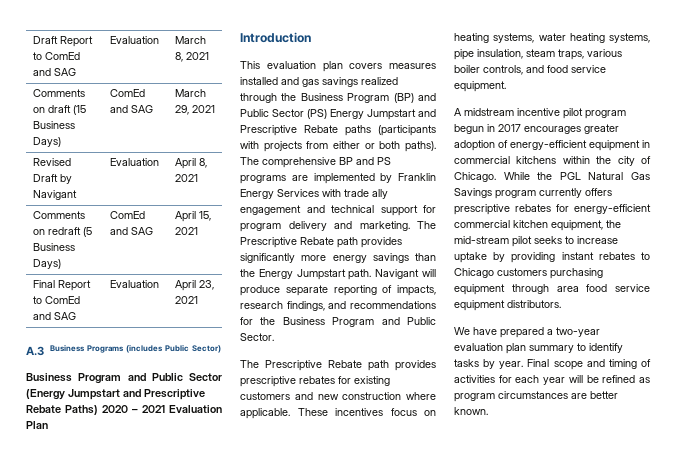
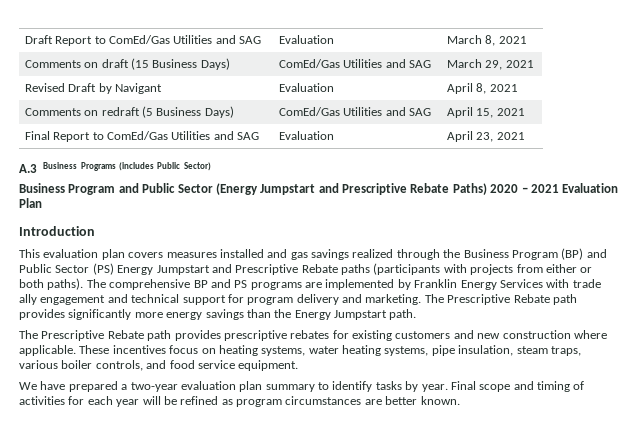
- Draft Report to ComEd and SAG | Evaluation | March 8, 2021
+ Draft Report to ComEd/Gas Utilities and SAG | Evaluation | March 8, 2021
- Comments on draft (15 Business Days) | ComEd and SAG | March 29, 2021
+ Comments on draft (15 Business Days) | ComEd/Gas Utilities and SAG | March 29, 2021
- Comments on redraft (5 Business Days) | ComEd and SAG | April 15, 2021
+ Comments on redraft (5 Business Days) | ComEd/Gas Utilities and SAG | April 15, 2021
- Final Report to ComEd and SAG | Evaluation | April 23, 2021
+ Final Report to ComEd/Gas Utilities and SAG | Evaluation | April 23, 2021
- Navigant will produce separate reporting of impacts, research findings, and recommendations for the Business Program and Public Sector.
- A midstream incentive pilot program begun in 2017 encourages greater adoption of energy-efficient equipment in commercial kitchens within the city of Chicago. While the PGL Natural Gas Savings program currently offers prescriptive rebates for energy-efficient commercial kitchen equipment, the mid-stream pilot seeks to increase uptake by providing instant rebates to Chicago customers purchasing equipment through area food service equipment distributors.

